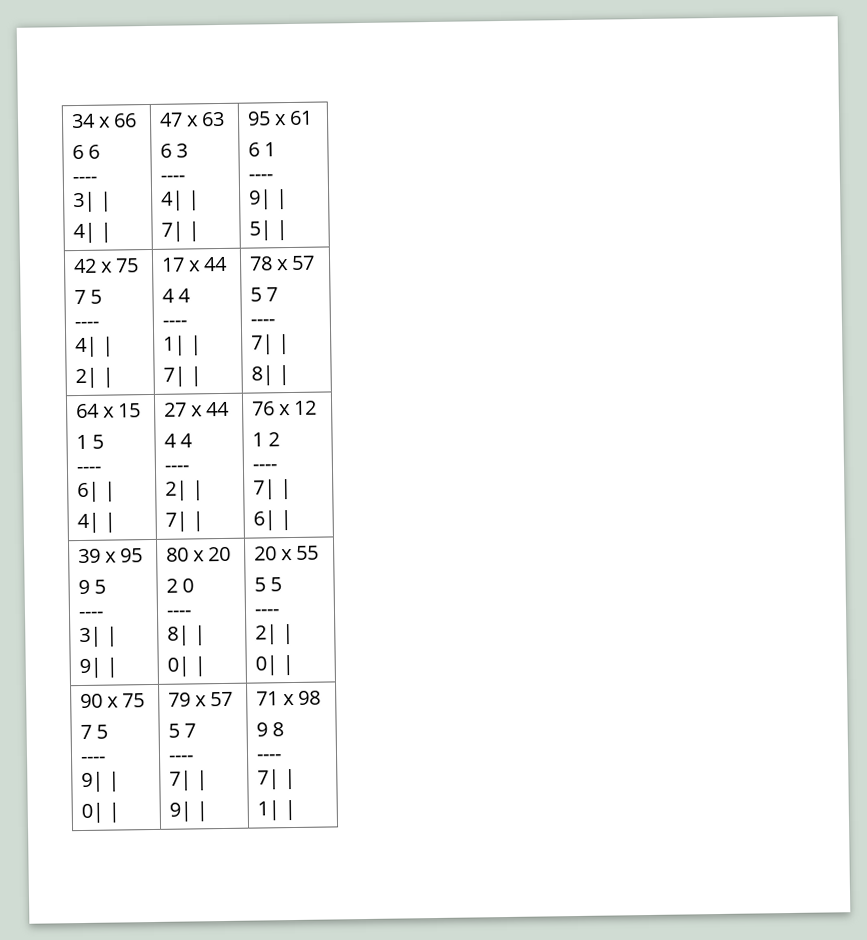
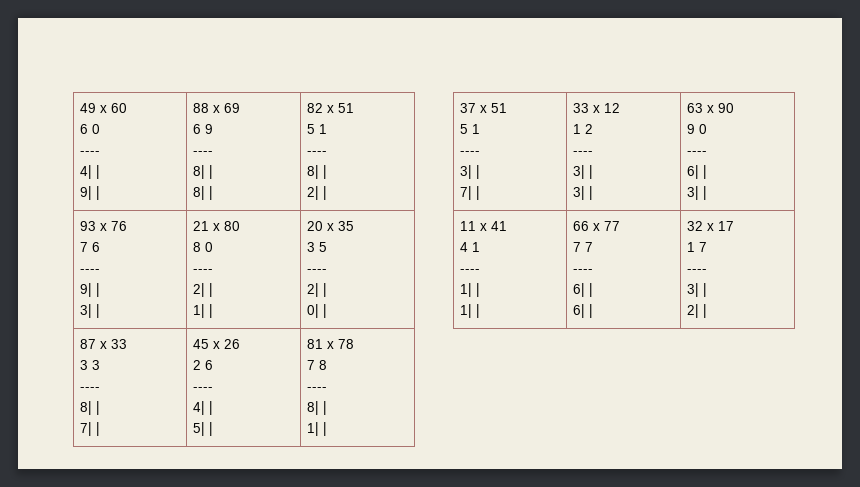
- 34 x 66
- 6 6
- ----
- 3| |
- 4| | | 47 x 63
- 6 3
+ 49 x 60
+ 6 0
  ----
  4| |
- 7| | | 95 x 61
- 6 1
+ 9| | | 88 x 69
+ 6 9
+ ----
+ 8| |
+ 8| | | 82 x 51
+ 5 1
+ ----
+ 8| |
+ 2| |
+ 93 x 76
+ 7 6
  ----
  9| |
- 5| |
- 42 x 75
- 7 5
- ----
- 4| |
- 2| | | 17 x 44
- 4 4
- ----
- 1| |
- 7| | | 78 x 57
- 5 7
- ----
- 7| |
- 8| |
- 64 x 15
- 1 5
- ----
- 6| |
- 4| | | 27 x 44
- 4 4
+ 3| | | 21 x 80
+ 8 0
  ----
  2| |
- 7| | | 76 x 12
- 1 2
- ----
- 7| |
- 6| |
- 39 x 95
- 9 5
- ----
- 3| |
- 9| | | 80 x 20
- 2 0
- ----
- 8| |
- 0| | | 20 x 55
- 5 5
+ 1| | | 20 x 35
+ 3 5
- 90 x 75
- 7 5
+ 87 x 33
+ 3 3
  ----
- 9| |
- 0| | | 79 x 57
- 5 7
+ 8| |
+ 7| | | 45 x 26
+ 2 6
  ----
- 7| |
- 9| | | 71 x 98
- 9 8
+ 4| |
+ 5| | | 81 x 78
+ 7 8
  ----
- 7| |
+ 8| |
  1| |
+ 37 x 51
+ 5 1
+ ----
+ 3| |
+ 7| | | 33 x 12
+ 1 2
+ ----
+ 3| |
+ 3| | | 63 x 90
+ 9 0
+ ----
+ 6| |
+ 3| |
+ 11 x 41
+ 4 1
+ ----
+ 1| |
+ 1| | | 66 x 77
+ 7 7
+ ----
+ 6| |
+ 6| | | 32 x 17
+ 1 7
+ ----
+ 3| |
+ 2| |

